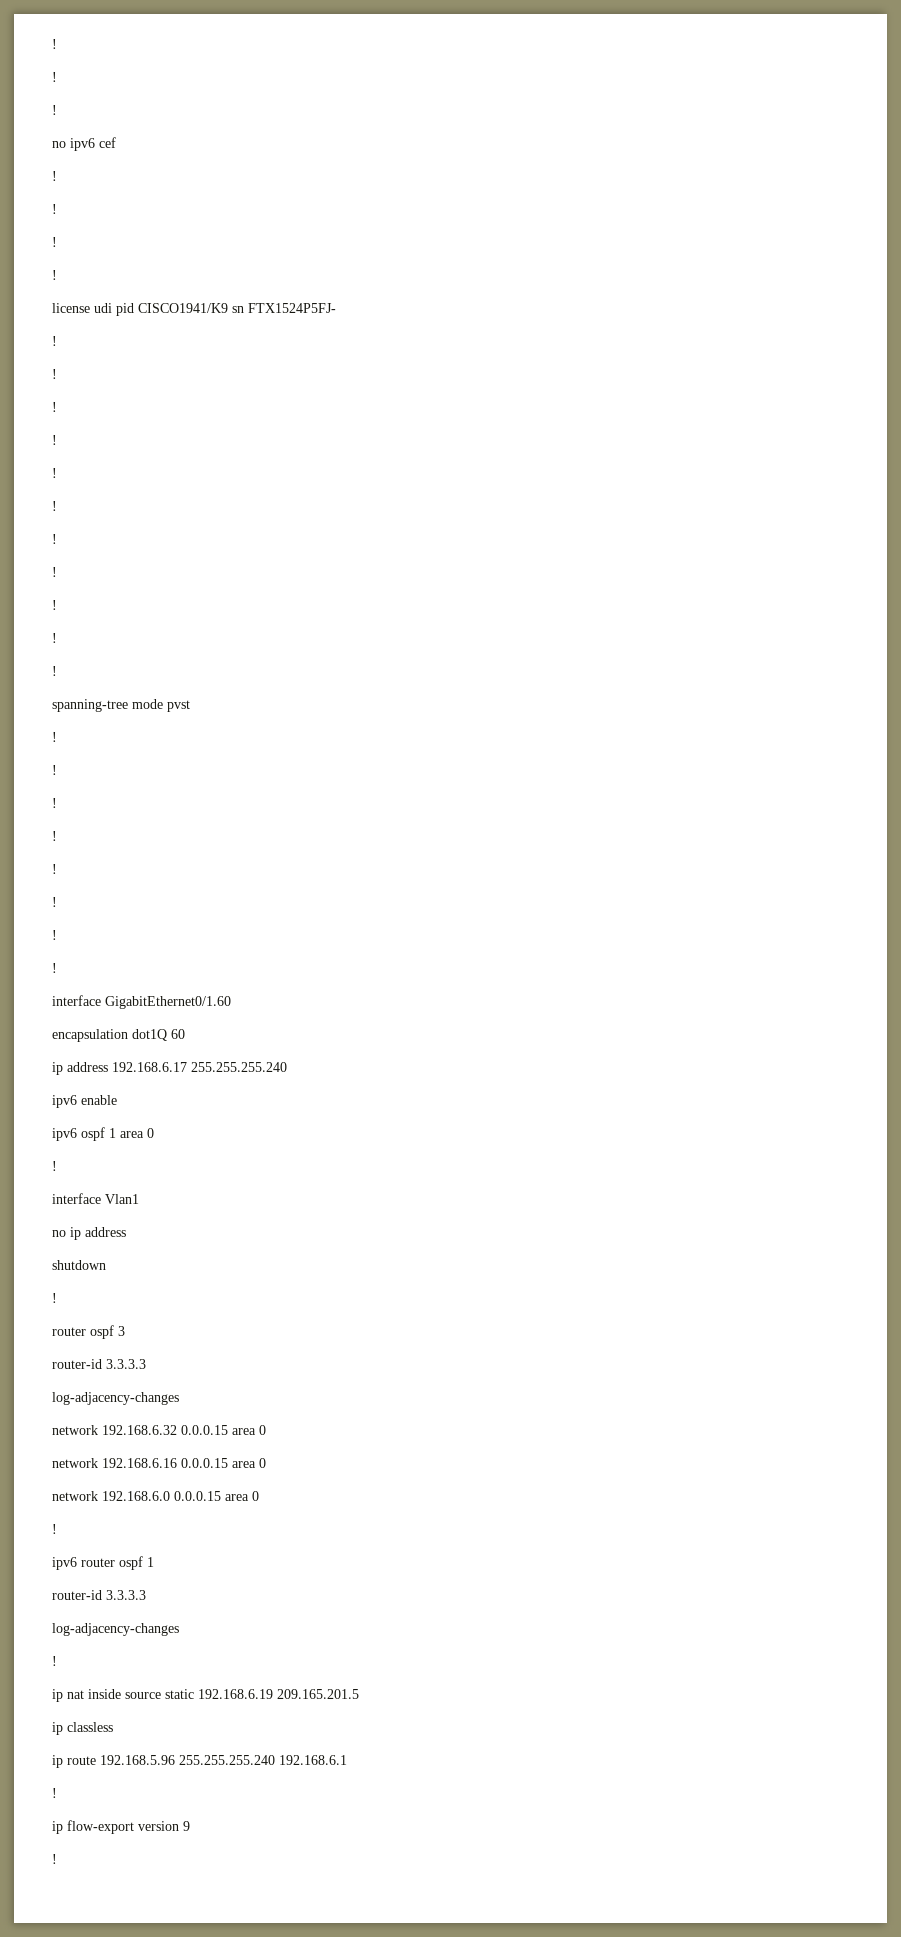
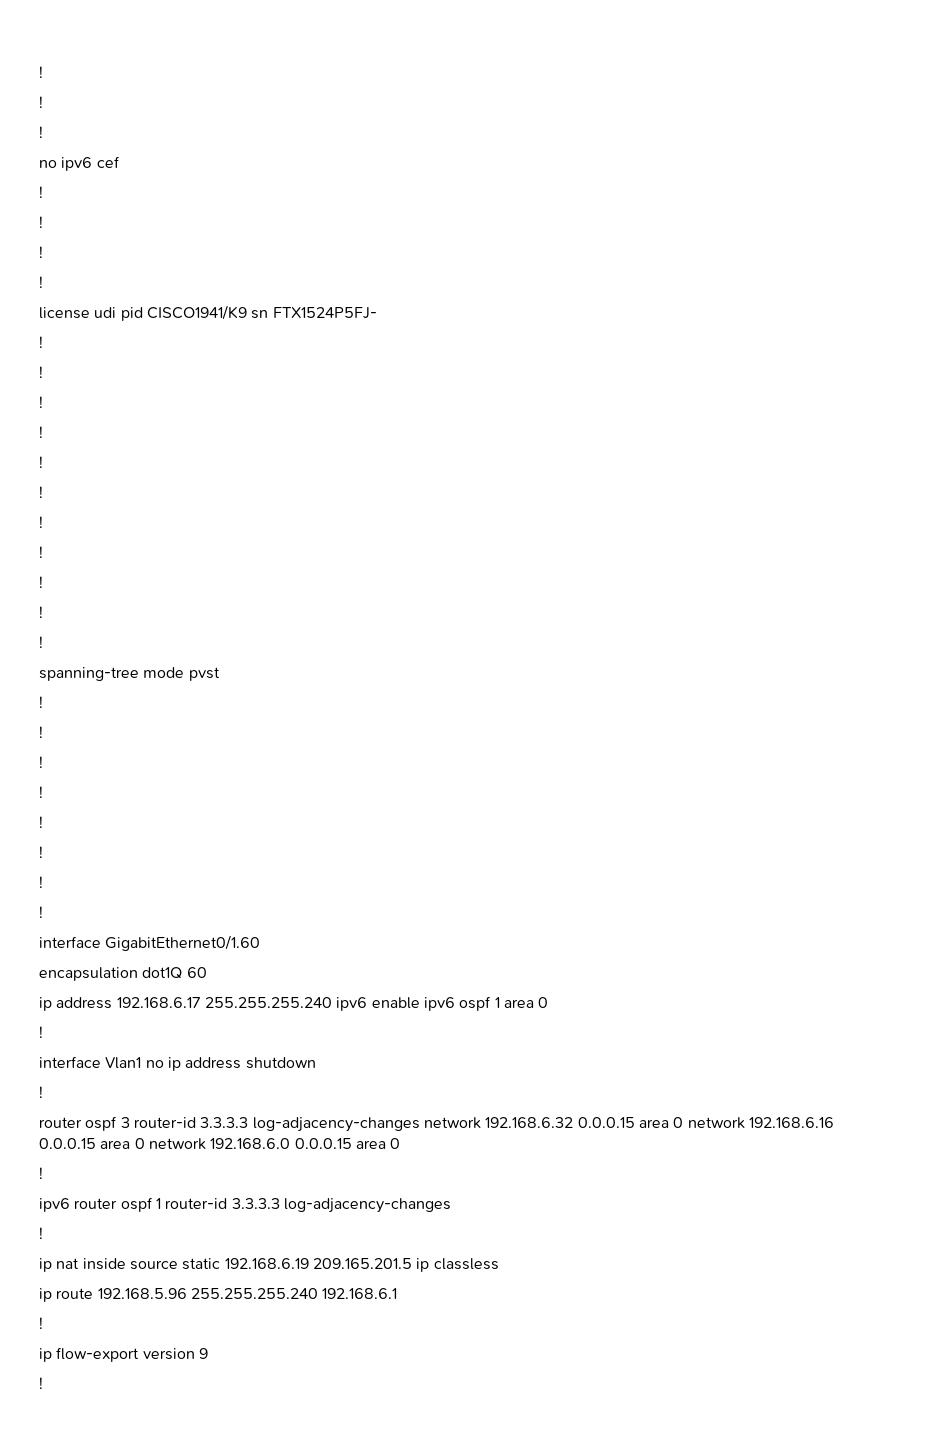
- ip address 192.168.6.17 255.255.255.240
- ipv6 enable
- ipv6 ospf 1 area 0
+ ip address 192.168.6.17 255.255.255.240 ipv6 enable ipv6 ospf 1 area 0
- interface Vlan1
- no ip address
- shutdown
+ interface Vlan1 no ip address shutdown
- router ospf 3
- router-id 3.3.3.3
- log-adjacency-changes
- network 192.168.6.32 0.0.0.15 area 0
- network 192.168.6.16 0.0.0.15 area 0
- network 192.168.6.0 0.0.0.15 area 0
+ router ospf 3 router-id 3.3.3.3 log-adjacency-changes network 192.168.6.32 0.0.0.15 area 0 network 192.168.6.16 0.0.0.15 area 0 network 192.168.6.0 0.0.0.15 area 0
- ipv6 router ospf 1
- router-id 3.3.3.3
- log-adjacency-changes
+ ipv6 router ospf 1 router-id 3.3.3.3 log-adjacency-changes
- ip nat inside source static 192.168.6.19 209.165.201.5
- ip classless
+ ip nat inside source static 192.168.6.19 209.165.201.5 ip classless

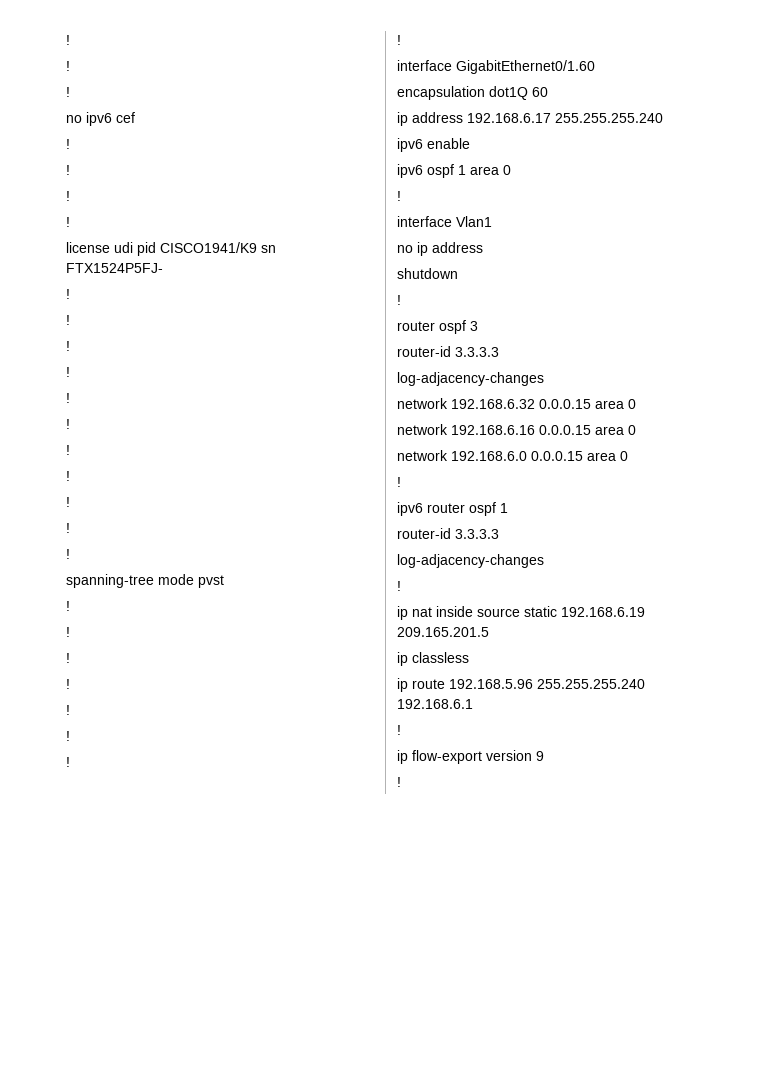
- ip address 192.168.6.17 255.255.255.240 ipv6 enable ipv6 ospf 1 area 0
+ ip address 192.168.6.17 255.255.255.240
+ ipv6 enable
+ ipv6 ospf 1 area 0
- interface Vlan1 no ip address shutdown
+ interface Vlan1
+ no ip address
+ shutdown
- router ospf 3 router-id 3.3.3.3 log-adjacency-changes network 192.168.6.32 0.0.0.15 area 0 network 192.168.6.16 0.0.0.15 area 0 network 192.168.6.0 0.0.0.15 area 0
+ router ospf 3
+ router-id 3.3.3.3
+ log-adjacency-changes
+ network 192.168.6.32 0.0.0.15 area 0
+ network 192.168.6.16 0.0.0.15 area 0
+ network 192.168.6.0 0.0.0.15 area 0
- ipv6 router ospf 1 router-id 3.3.3.3 log-adjacency-changes
+ ipv6 router ospf 1
+ router-id 3.3.3.3
+ log-adjacency-changes
- ip nat inside source static 192.168.6.19 209.165.201.5 ip classless
+ ip nat inside source static 192.168.6.19 209.165.201.5
+ ip classless

